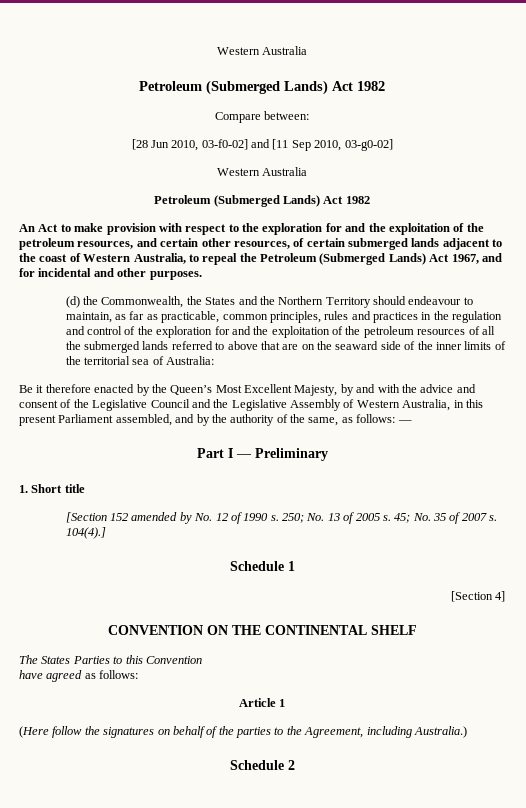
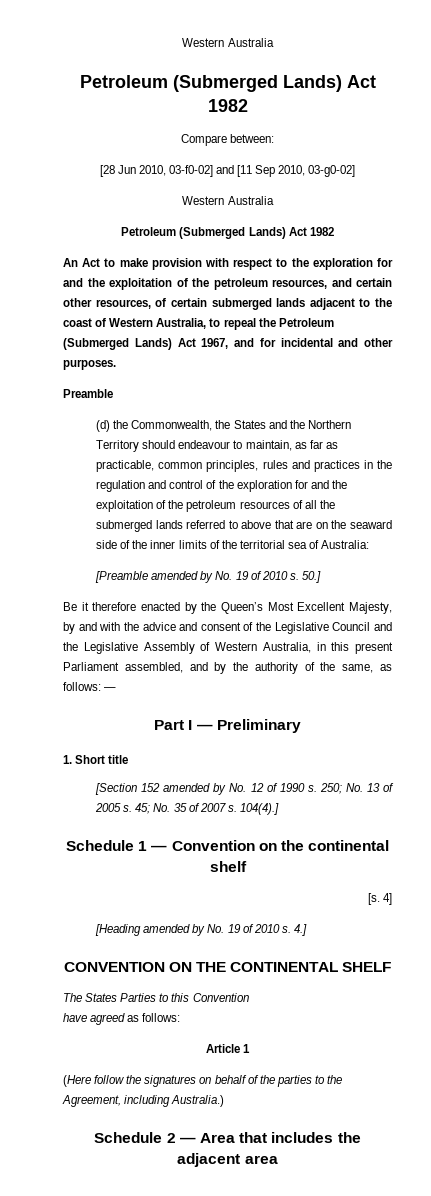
+ Preamble
+ [Preamble amended by No. 19 of 2010 s. 50.]
- Schedule 1
- [Section 4]
+ Schedule 1 — Convention on the continental shelf
+ [s. 4]
+ [Heading amended by No. 19 of 2010 s. 4.]
- Schedule 2
+ Schedule 2 — Area that includes the adjacent area

